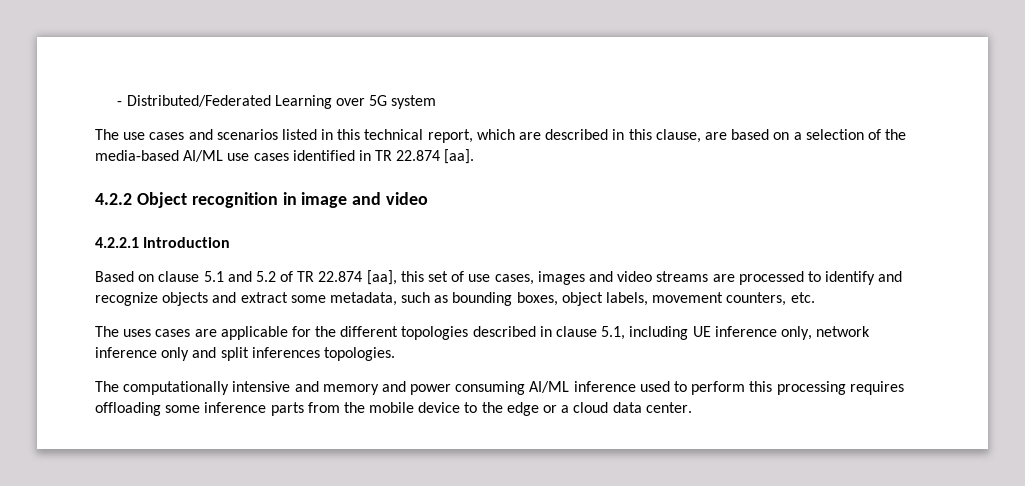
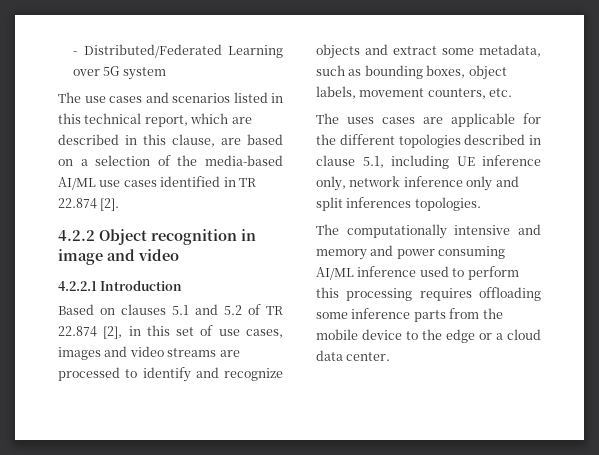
- The use cases and scenarios listed in this technical report, which are described in this clause, are based on a selection of the media-based AI/ML use cases identified in TR 22.874 [aa].
+ The use cases and scenarios listed in this technical report, which are described in this clause, are based on a selection of the media-based AI/ML use cases identified in TR 22.874 [2].
- Based on clause 5.1 and 5.2 of TR 22.874 [aa], this set of use cases, images and video streams are processed to identify and recognize objects and extract some metadata, such as bounding boxes, object labels, movement counters, etc.
+ Based on clauses 5.1 and 5.2 of TR 22.874 [2], in this set of use cases, images and video streams are processed to identify and recognize objects and extract some metadata, such as bounding boxes, object labels, movement counters, etc.

